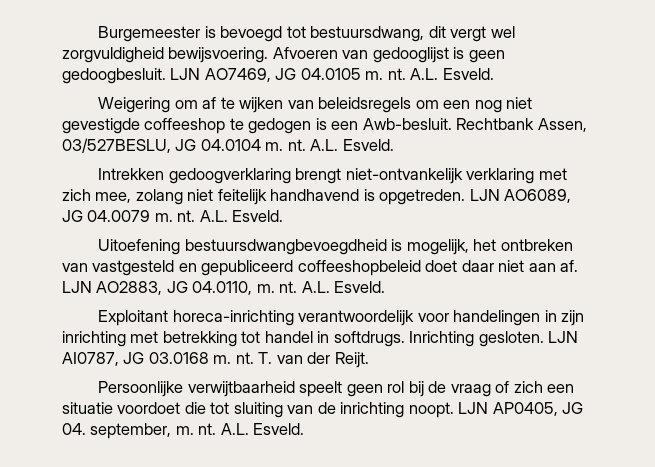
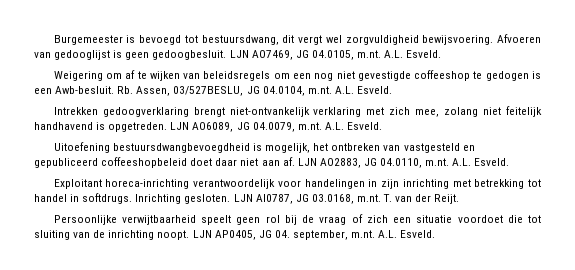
- LJN AO7469, JG 04.0105 m. nt. A.L. Esveld.
+ LJN AO7469, JG 04.0105, m.nt. A.L. Esveld.
- Rechtbank Assen, 03/527BESLU, JG 04.0104 m. nt. A.L. Esveld.
+ Rb. Assen, 03/527BESLU, JG 04.0104, m.nt. A.L. Esveld.
- LJN AO6089, JG 04.0079 m. nt. A.L. Esveld.
+ LJN AO6089, JG 04.0079, m.nt. A.L. Esveld.
- LJN AO2883, JG 04.0110, m. nt. A.L. Esveld.
+ LJN AO2883, JG 04.0110, m.nt. A.L. Esveld.
- LJN AI0787, JG 03.0168 m. nt. T. van der Reijt.
+ LJN AI0787, JG 03.0168, m.nt. T. van der Reijt.
- LJN AP0405, JG 04. september, m. nt. A.L. Esveld.
+ LJN AP0405, JG 04. september, m.nt. A.L. Esveld.

